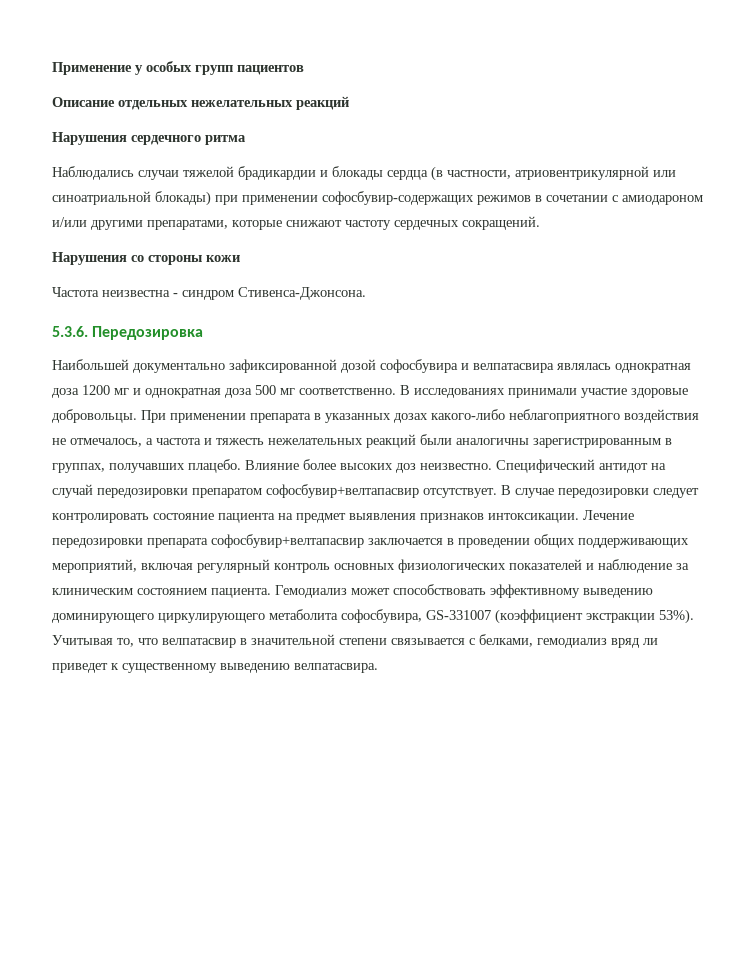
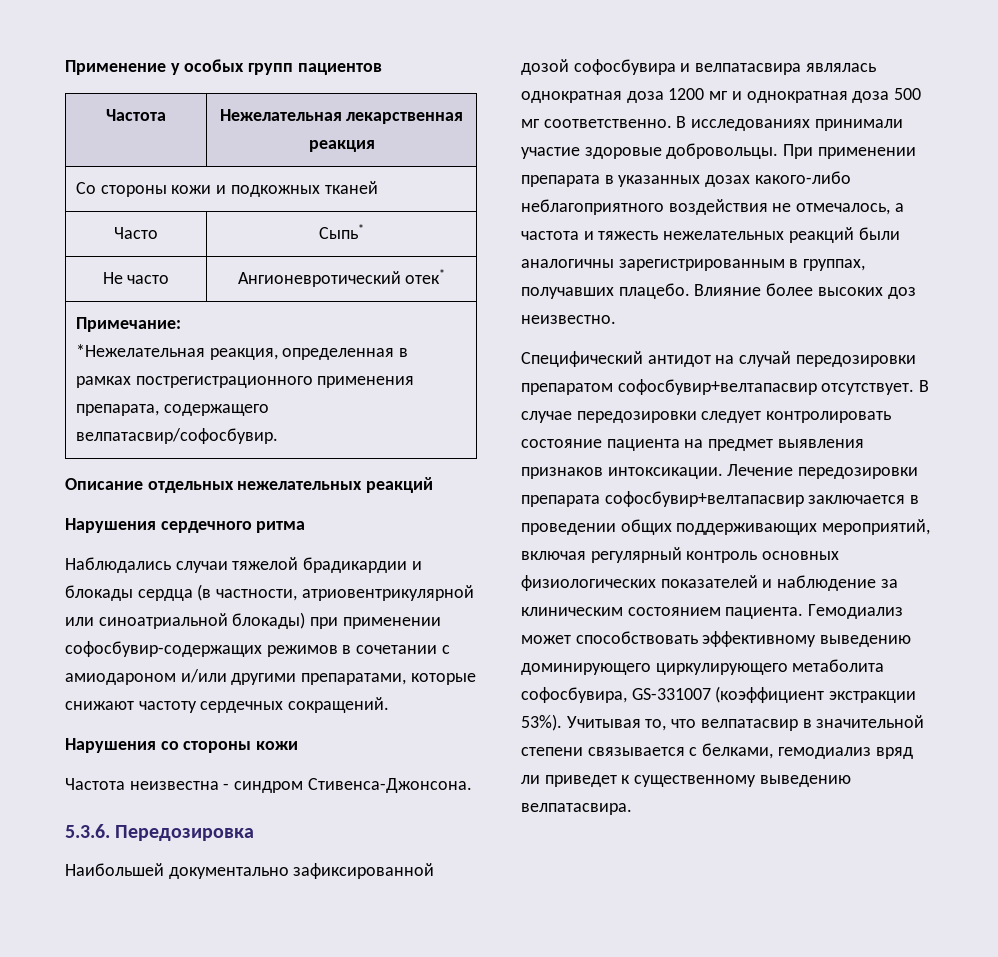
+ Частота | Нежелательная лекарственная реакция
+ Со стороны кожи и подкожных тканей
+ Часто | Сыпь*
+ Не часто | Ангионевротический отек*
+ Примечание:
+ *Нежелательная реакция, определенная в рамках пострегистрационного применения препарата, содержащего велпатасвир/софосбувир.
- Влияние более высоких доз неизвестно. Специфический антидот на случай передозировки препаратом софосбувир+велтапасвир отсутствует.
+ Влияние более высоких доз неизвестно.
+ Специфический антидот на случай передозировки препаратом софосбувир+велтапасвир отсутствует.

